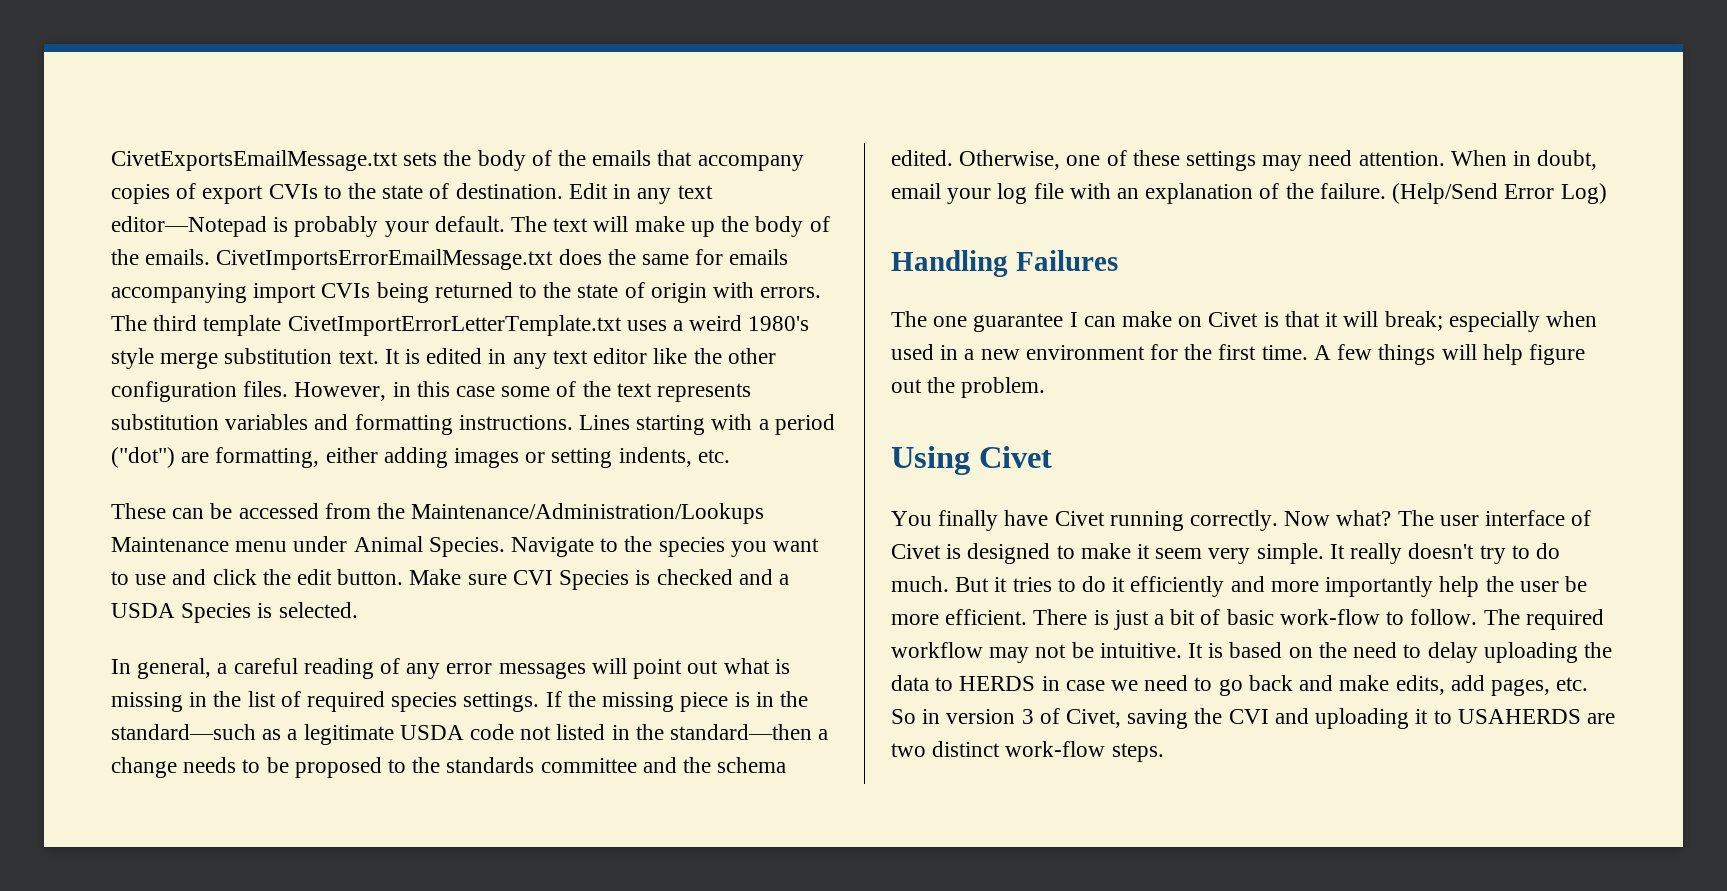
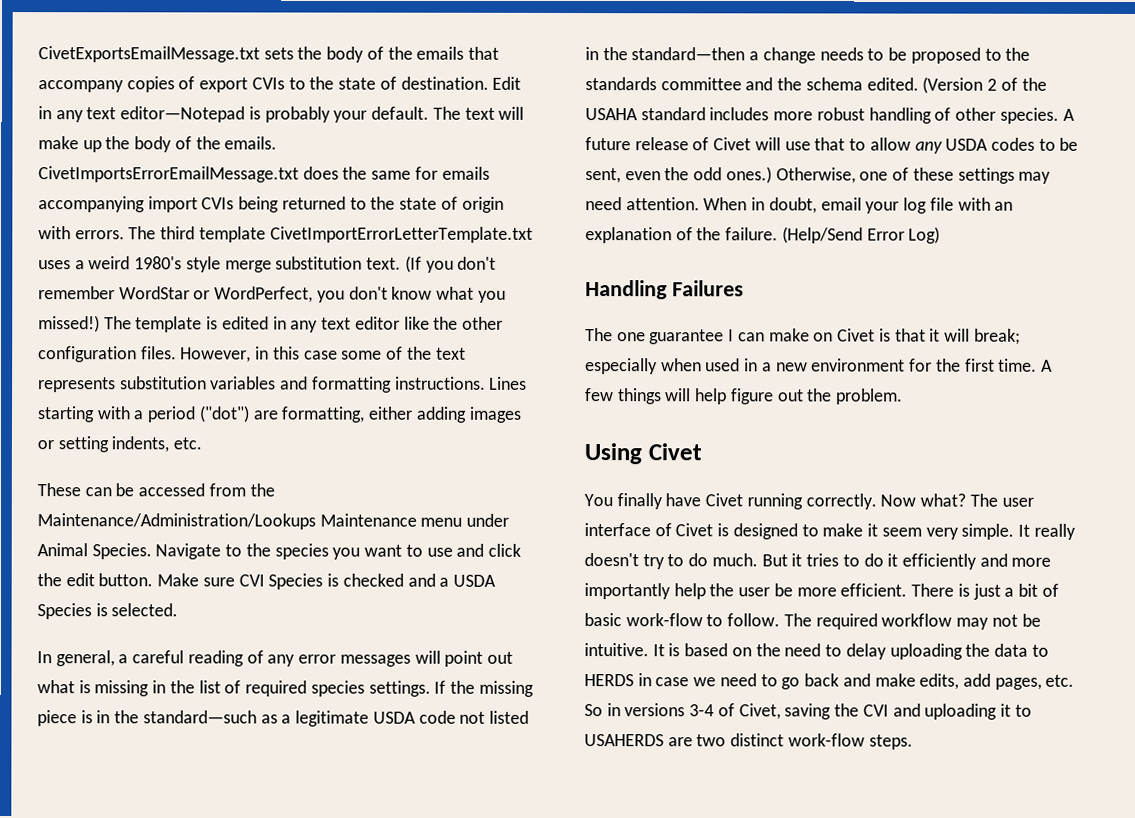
- It is edited in any text editor like the other configuration files.
+ (If you don't remember WordStar or WordPerfect, you don't know what you missed!) The template is edited in any text editor like the other configuration files.
+ (Version 2 of the USAHA standard includes more robust handling of other species. A future release of Civet will use that to allow any USDA codes to be sent, even the odd ones.)
- It is based on the need to delay uploading the data to HERDS in case we need to go back and make edits, add pages, etc. So in version 3 of Civet, saving the CVI and uploading it to USAHERDS are two distinct work-flow steps.
+ It is based on the need to delay uploading the data to HERDS in case we need to go back and make edits, add pages, etc. So in versions 3-4 of Civet, saving the CVI and uploading it to USAHERDS are two distinct work-flow steps.

